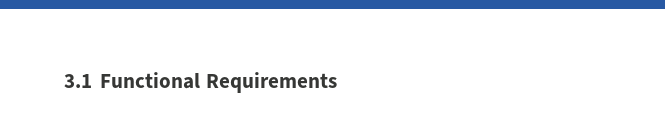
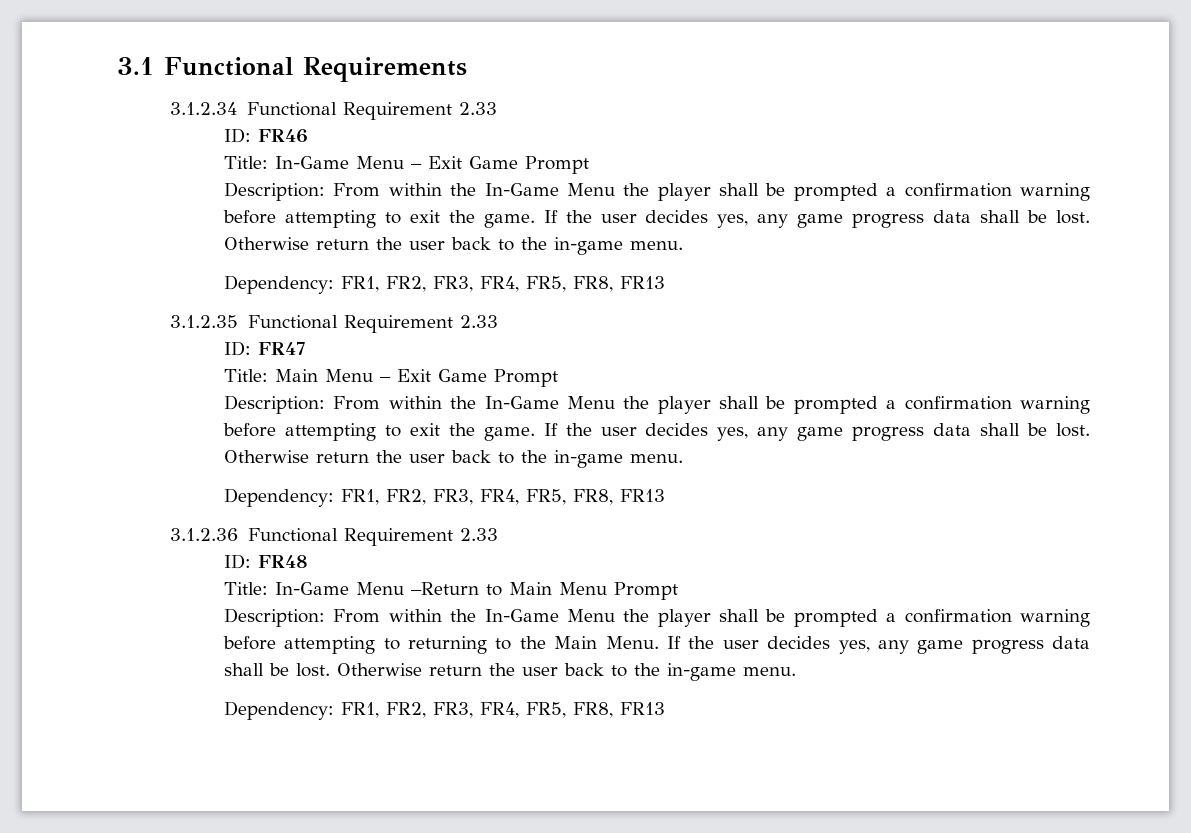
+ 3.1.2.34 Functional Requirement 2.33
+ ID: FR46
+ Title: In-Game Menu – Exit Game Prompt
+ Description: From within the In-Game Menu the player shall be prompted a confirmation warning before attempting to exit the game. If the user decides yes, any game progress data shall be lost. Otherwise return the user back to the in-game menu.
+ Dependency: FR1, FR2, FR3, FR4, FR5, FR8, FR13
+ 3.1.2.35 Functional Requirement 2.33
+ ID: FR47
+ Title: Main Menu – Exit Game Prompt
+ Description: From within the In-Game Menu the player shall be prompted a confirmation warning before attempting to exit the game. If the user decides yes, any game progress data shall be lost. Otherwise return the user back to the in-game menu.
+ Dependency: FR1, FR2, FR3, FR4, FR5, FR8, FR13
+ 3.1.2.36 Functional Requirement 2.33
+ ID: FR48
+ Title: In-Game Menu –Return to Main Menu Prompt
+ Description: From within the In-Game Menu the player shall be prompted a confirmation warning before attempting to returning to the Main Menu. If the user decides yes, any game progress data shall be lost. Otherwise return the user back to the in-game menu.
+ Dependency: FR1, FR2, FR3, FR4, FR5, FR8, FR13

